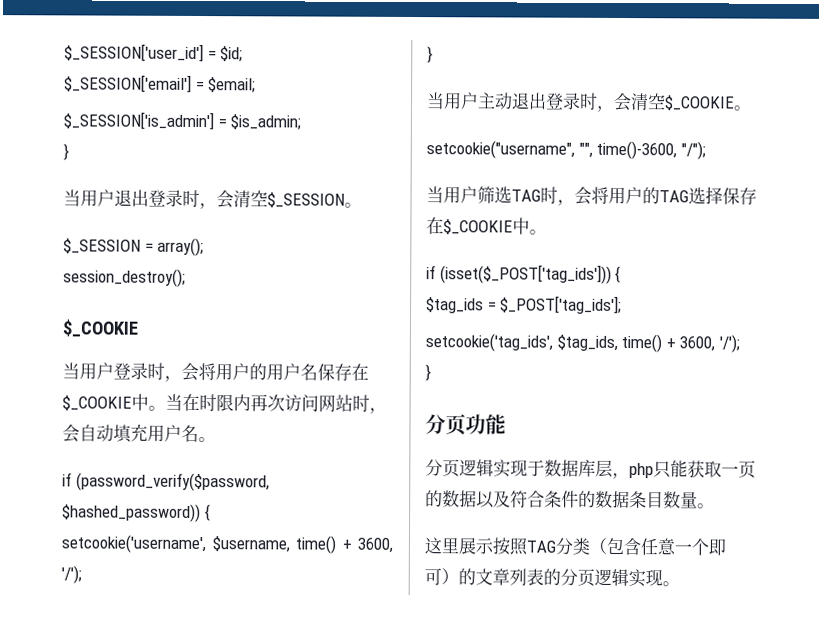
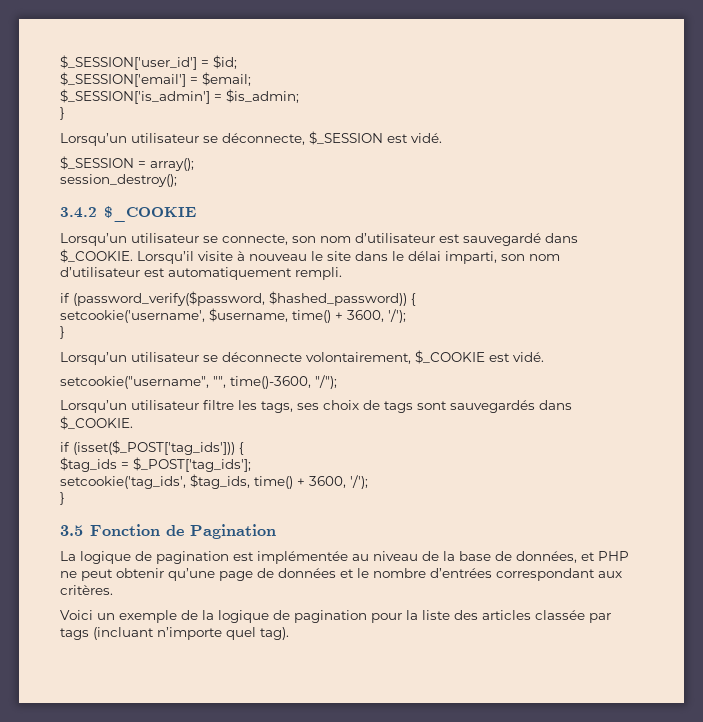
- 当用户退出登录时，会清空$_SESSION。
+ Lorsqu’un utilisateur se déconnecte, $_SESSION est vidé.
  session_destroy();
- $_COOKIE
+ 3.4.2 $_COOKIE
- 当用户登录时，会将用户的用户名保存在$_COOKIE中。当在时限内再次访问网站时，会自动填充用户名。
+ Lorsqu’un utilisateur se connecte, son nom d’utilisateur est sauvegardé dans $_COOKIE. Lorsqu’il visite à nouveau le site dans le délai imparti, son nom d’utilisateur est automatiquement rempli.
- 当用户主动退出登录时，会清空$_COOKIE。
+ Lorsqu’un utilisateur se déconnecte volontairement, $_COOKIE est vidé.
  setcookie("username", "", time()-3600, "/");
- 当用户筛选TAG时，会将用户的TAG选择保存在$_COOKIE中。
+ Lorsqu’un utilisateur filtre les tags, ses choix de tags sont sauvegardés dans $_COOKIE.
- 分页功能
- 分页逻辑实现于数据库层，php只能获取一页的数据以及符合条件的数据条目数量。
- 这里展示按照TAG分类（包含任意一个即可）的文章列表的分页逻辑实现。
+ 3.5 Fonction de Pagination
+ La logique de pagination est implémentée au niveau de la base de données, et PHP ne peut obtenir qu’une page de données et le nombre d’entrées correspondant aux critères.
+ Voici un exemple de la logique de pagination pour la liste des articles classée par tags (incluant n’importe quel tag).

